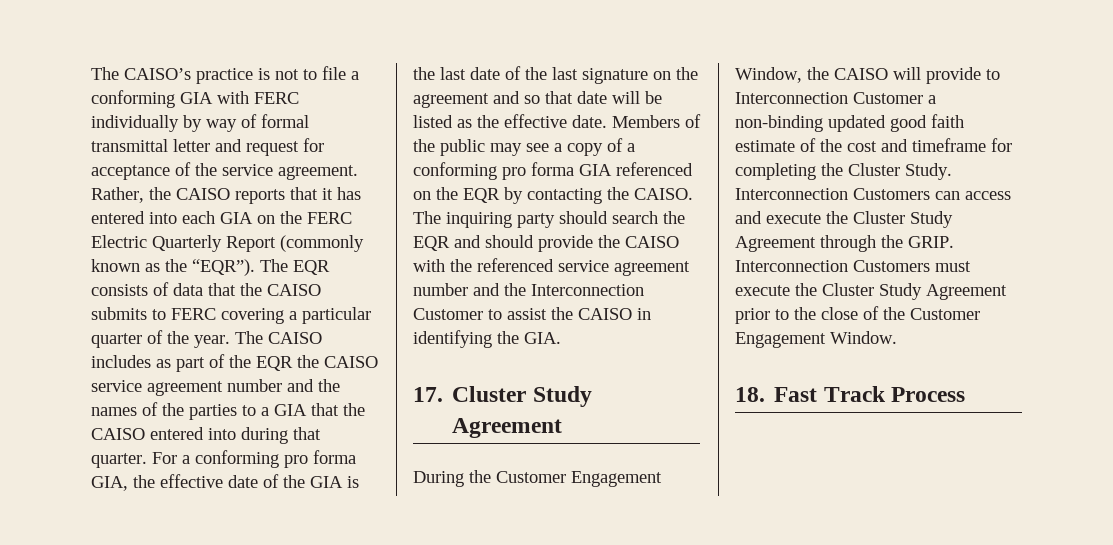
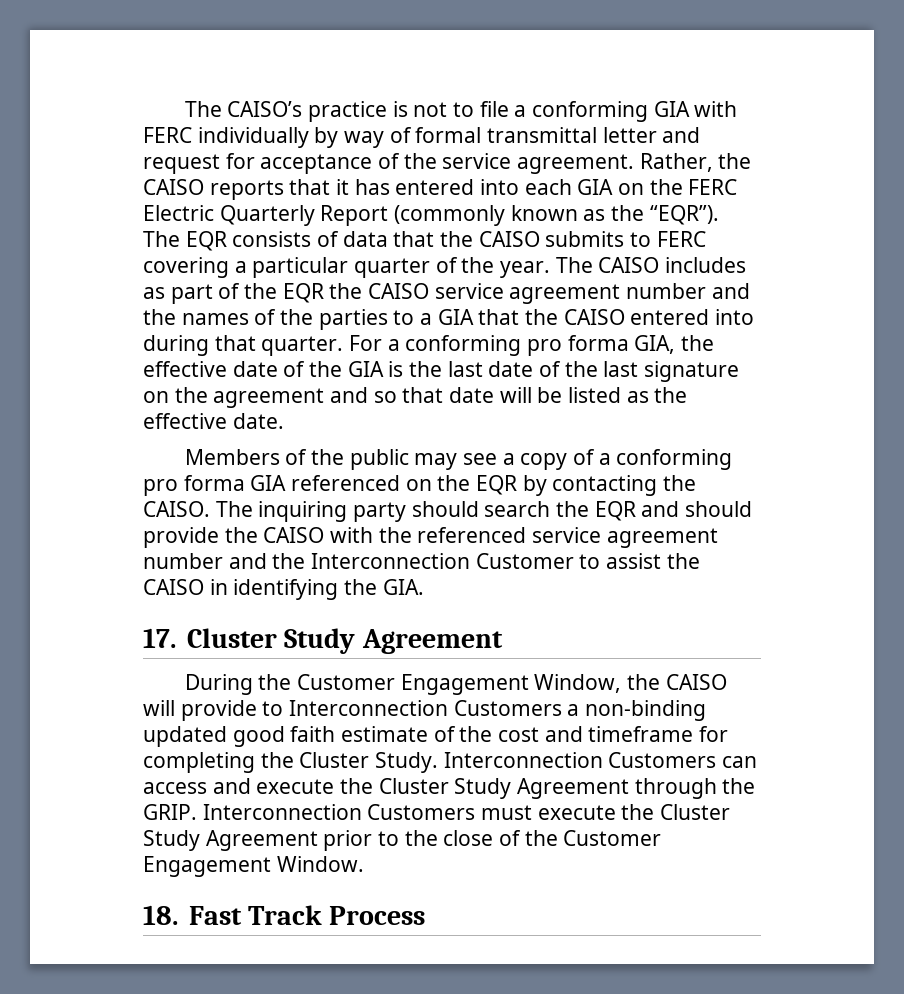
- For a conforming pro forma GIA, the effective date of the GIA is the last date of the last signature on the agreement and so that date will be listed as the effective date. Members of the public may see a copy of a conforming pro forma GIA referenced on the EQR by contacting the CAISO.
+ For a conforming pro forma GIA, the effective date of the GIA is the last date of the last signature on the agreement and so that date will be listed as the effective date.
+ Members of the public may see a copy of a conforming pro forma GIA referenced on the EQR by contacting the CAISO.
- During the Customer Engagement Window, the CAISO will provide to Interconnection Customer a non-binding updated good faith estimate of the cost and timeframe for completing the Cluster Study.
+ During the Customer Engagement Window, the CAISO will provide to Interconnection Customers a non-binding updated good faith estimate of the cost and timeframe for completing the Cluster Study.

